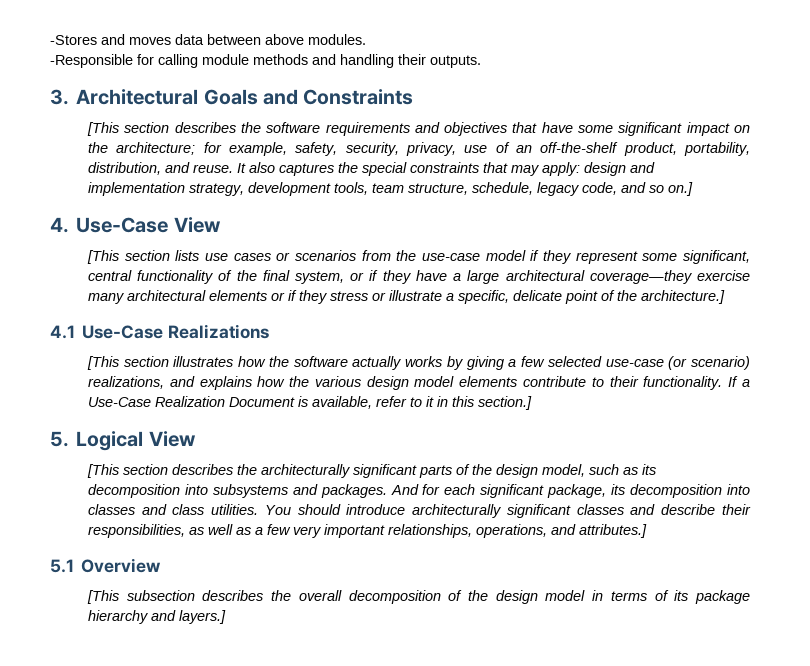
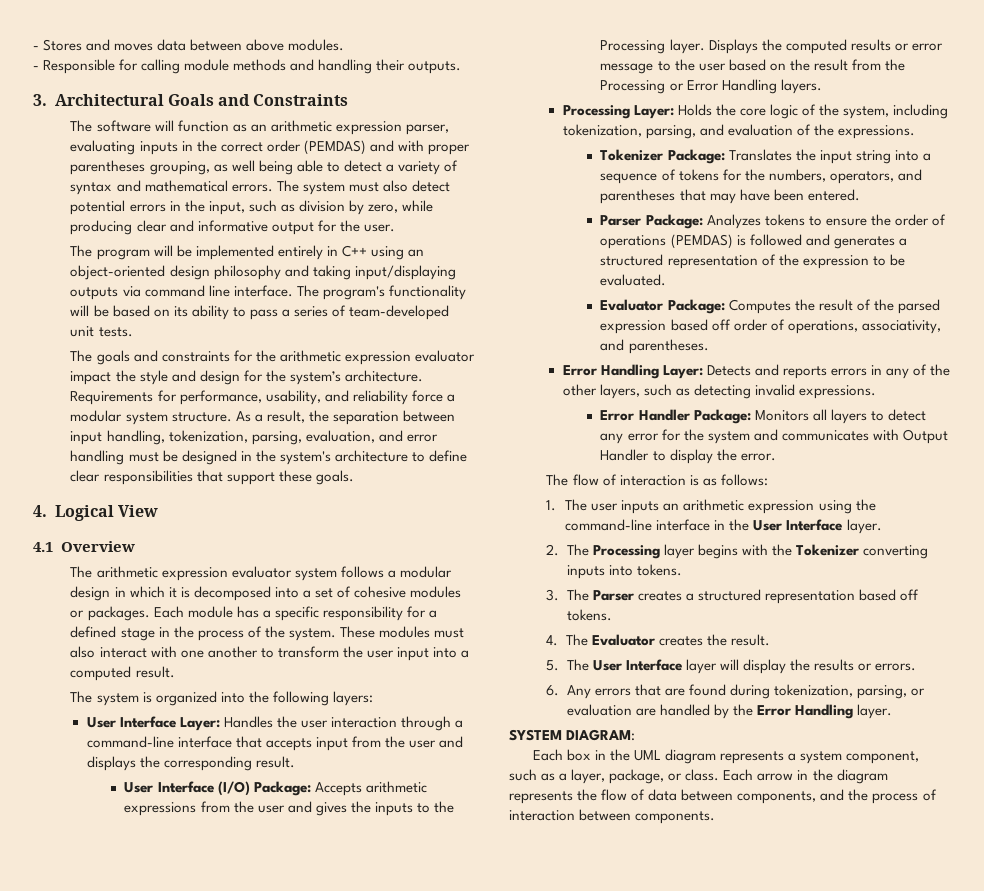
- -Stores and moves data between above modules.
+ - Stores and moves data between above modules.
- -Responsible for calling module methods and handling their outputs.
+ - Responsible for calling module methods and handling their outputs.
- [This section describes the software requirements and objectives that have some significant impact on the architecture; for example, safety, security, privacy, use of an off-the-shelf product, portability, distribution, and reuse. It also captures the special constraints that may apply: design and implementation strategy, development tools, team structure, schedule, legacy code, and so on.]
- 4. Use-Case View
- [This section lists use cases or scenarios from the use-case model if they represent some significant, central functionality of the final system, or if they have a large architectural coverage—they exercise many architectural elements or if they stress or illustrate a specific, delicate point of the architecture.]
- 4.1 Use-Case Realizations
- [This section illustrates how the software actually works by giving a few selected use-case (or scenario) realizations, and explains how the various design model elements contribute to their functionality. If a Use-Case Realization Document is available, refer to it in this section.]
- 5. Logical View
- [This section describes the architecturally significant parts of the design model, such as its decomposition into subsystems and packages. And for each significant package, its decomposition into classes and class utilities. You should introduce architecturally significant classes and describe their responsibilities, as well as a few very important relationships, operations, and attributes.]
- 5.1 Overview
- [This subsection describes the overall decomposition of the design model in terms of its package hierarchy and layers.]
+ The software will function as an arithmetic expression parser, evaluating inputs in the correct order (PEMDAS) and with proper parentheses grouping, as well being able to detect a variety of syntax and mathematical errors. The system must also detect potential errors in the input, such as division by zero, while producing clear and informative output for the user.
+ The program will be implemented entirely in C++ using an object-oriented design philosophy and taking input/displaying outputs via command line interface. The program's functionality will be based on its ability to pass a series of team-developed unit tests.
+ The goals and constraints for the arithmetic expression evaluator impact the style and design for the system’s architecture. Requirements for performance, usability, and reliability force a modular system structure. As a result, the separation between input handling, tokenization, parsing, evaluation, and error handling must be designed in the system's architecture to define clear responsibilities that support these goals.
+ 4. Logical View
+ 4.1 Overview
+ The arithmetic expression evaluator system follows a modular design in which it is decomposed into a set of cohesive modules or packages. Each module has a specific responsibility for a defined stage in the process of the system. These modules must also interact with one another to transform the user input into a computed result.
+ The system is organized into the following layers:
+ User Interface Layer: Handles the user interaction through a command-line interface that accepts input from the user and displays the corresponding result.
+ User Interface (I/O) Package: Accepts arithmetic expressions from the user and gives the inputs to the Processing layer. Displays the computed results or error message to the user based on the result from the Processing or Error Handling layers.
+ Processing Layer: Holds the core logic of the system, including tokenization, parsing, and evaluation of the expressions.
+ Tokenizer Package: Translates the input string into a sequence of tokens for the numbers, operators, and parentheses that may have been entered.
+ Parser Package: Analyzes tokens to ensure the order of operations (PEMDAS) is followed and generates a structured representation of the expression to be evaluated.
+ Evaluator Package: Computes the result of the parsed expression based off order of operations, associativity, and parentheses.
+ Error Handling Layer: Detects and reports errors in any of the other layers, such as detecting invalid expressions.
+ Error Handler Package: Monitors all layers to detect any error for the system and communicates with Output Handler to display the error.
+ The flow of interaction is as follows:
+ 1. The user inputs an arithmetic expression using the command-line interface in the User Interface layer.
+ 2. The Processing layer begins with the Tokenizer converting inputs into tokens.
+ 3. The Parser creates a structured representation based off tokens.
+ 4. The Evaluator creates the result.
+ 5. The User Interface layer will display the results or errors.
+ 6. Any errors that are found during tokenization, parsing, or evaluation are handled by the Error Handling layer.
+ SYSTEM DIAGRAM:
+ Each box in the UML diagram represents a system component, such as a layer, package, or class. Each arrow in the diagram represents the flow of data between components, and the process of interaction between components.

